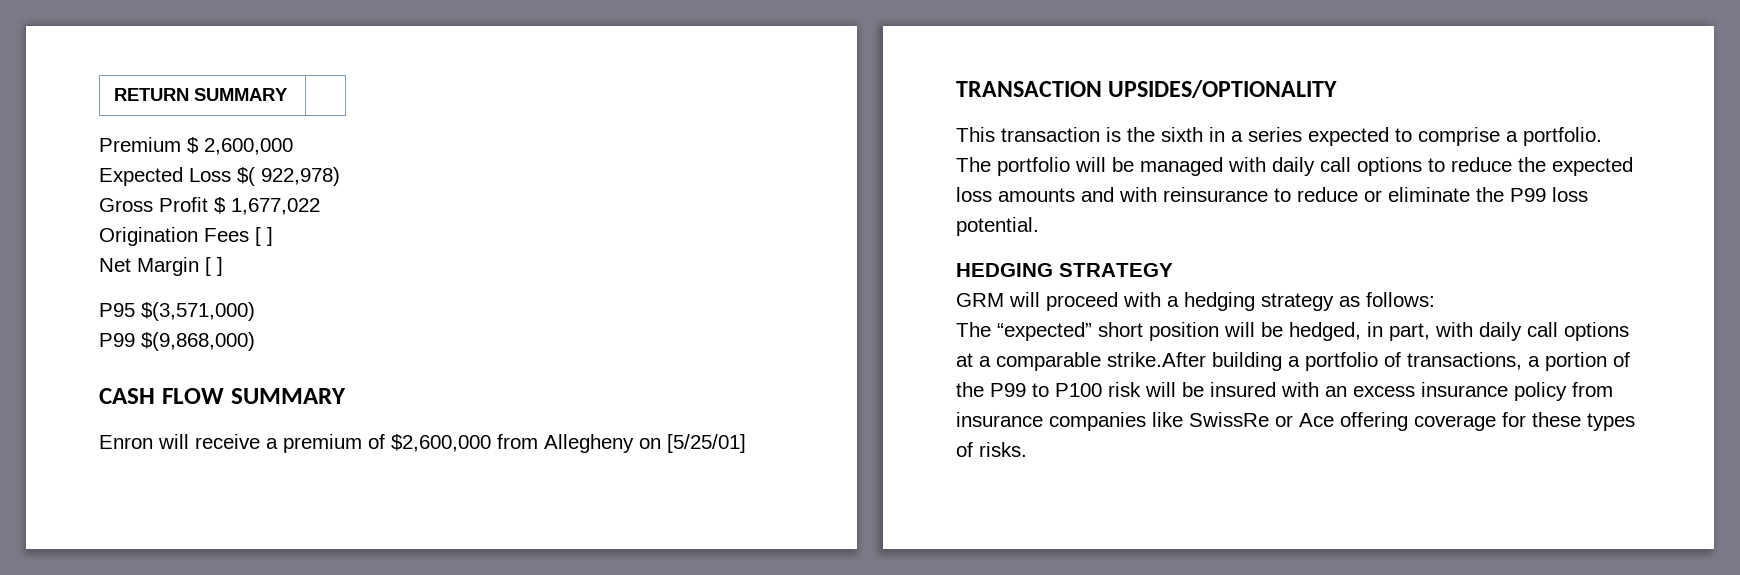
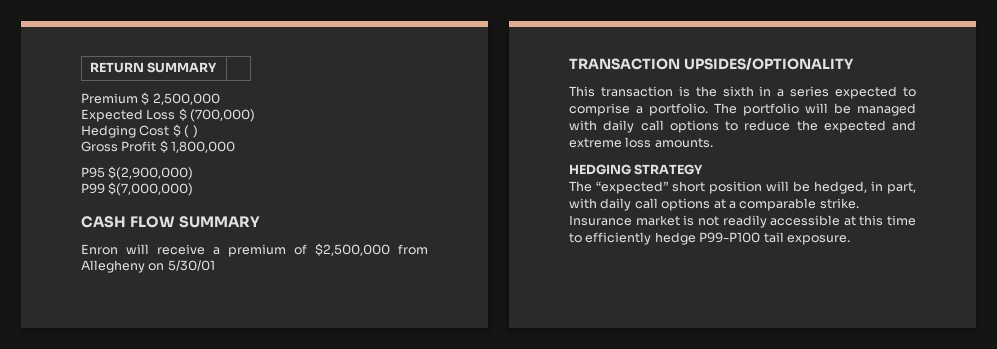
- Premium $ 2,600,000
+ Premium $ 2,500,000
- Expected Loss $( 922,978)
- Gross Profit $ 1,677,022
- Origination Fees [ ]
- Net Margin [ ]
+ Expected Loss $ (700,000)
+ Hedging Cost $ ( )
+ Gross Profit $ 1,800,000
- P95 $(3,571,000)
- P99 $(9,868,000)
+ P95 $(2,900,000)
+ P99 $(7,000,000)
- Enron will receive a premium of $2,600,000 from Allegheny on [5/25/01]
+ Enron will receive a premium of $2,500,000 from Allegheny on 5/30/01
- The portfolio will be managed with daily call options to reduce the expected loss amounts and with reinsurance to reduce or eliminate the P99 loss potential.
+ The portfolio will be managed with daily call options to reduce the expected and extreme loss amounts.
  HEDGING STRATEGY
- GRM will proceed with a hedging strategy as follows:
- The “expected” short position will be hedged, in part, with daily call options at a comparable strike.After building a portfolio of transactions, a portion of the P99 to P100 risk will be insured with an excess insurance policy from insurance companies like SwissRe or Ace offering coverage for these types of risks.
+ The “expected” short position will be hedged, in part, with daily call options at a comparable strike. Insurance market is not readily accessible at this time to efficiently hedge P99-P100 tail exposure.

